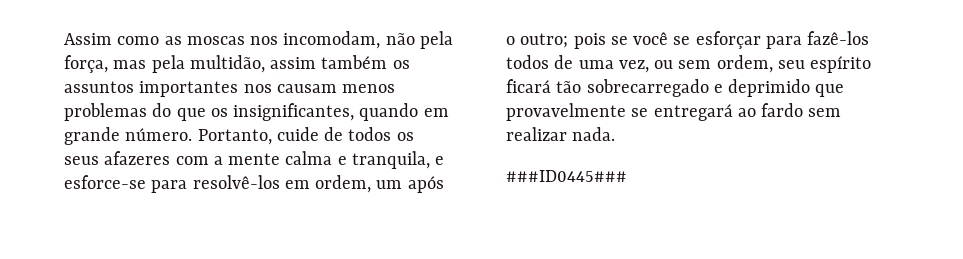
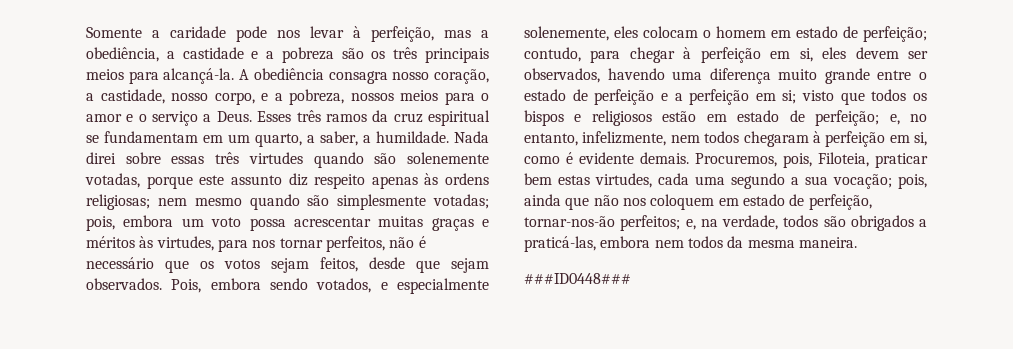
- Assim como as moscas nos incomodam, não pela força, mas pela multidão, assim também os assuntos importantes nos causam menos problemas do que os insignificantes, quando em grande número. Portanto, cuide de todos os seus afazeres com a mente calma e tranquila, e esforce-se para resolvê-los em ordem, um após o outro; pois se você se esforçar para fazê-los todos de uma vez, ou sem ordem, seu espírito ficará tão sobrecarregado e deprimido que provavelmente se entregará ao fardo sem realizar nada.
- ###ID0445###
+ Somente a caridade pode nos levar à perfeição, mas a obediência, a castidade e a pobreza são os três principais meios para alcançá-la. A obediência consagra nosso coração, a castidade, nosso corpo, e a pobreza, nossos meios para o amor e o serviço a Deus. Esses três ramos da cruz espiritual se fundamentam em um quarto, a saber, a humildade. Nada direi sobre essas três virtudes quando são solenemente votadas, porque este assunto diz respeito apenas às ordens religiosas; nem mesmo quando são simplesmente votadas; pois, embora um voto possa acrescentar muitas graças e méritos às virtudes, para nos tornar perfeitos, não é necessário que os votos sejam feitos, desde que sejam observados. Pois, embora sendo votados, e especialmente solenemente, eles colocam o homem em estado de perfeição; contudo, para chegar à perfeição em si, eles devem ser observados, havendo uma diferença muito grande entre o estado de perfeição e a perfeição em si; visto que todos os bispos e religiosos estão em estado de perfeição; e, no entanto, infelizmente, nem todos chegaram à perfeição em si, como é evidente demais. Procuremos, pois, Filoteia, praticar bem estas virtudes, cada uma segundo a sua vocação; pois, ainda que não nos coloquem em estado de perfeição, tornar-nos-ão perfeitos; e, na verdade, todos são obrigados a praticá-las, embora nem todos da mesma maneira.
+ ###ID0448###

